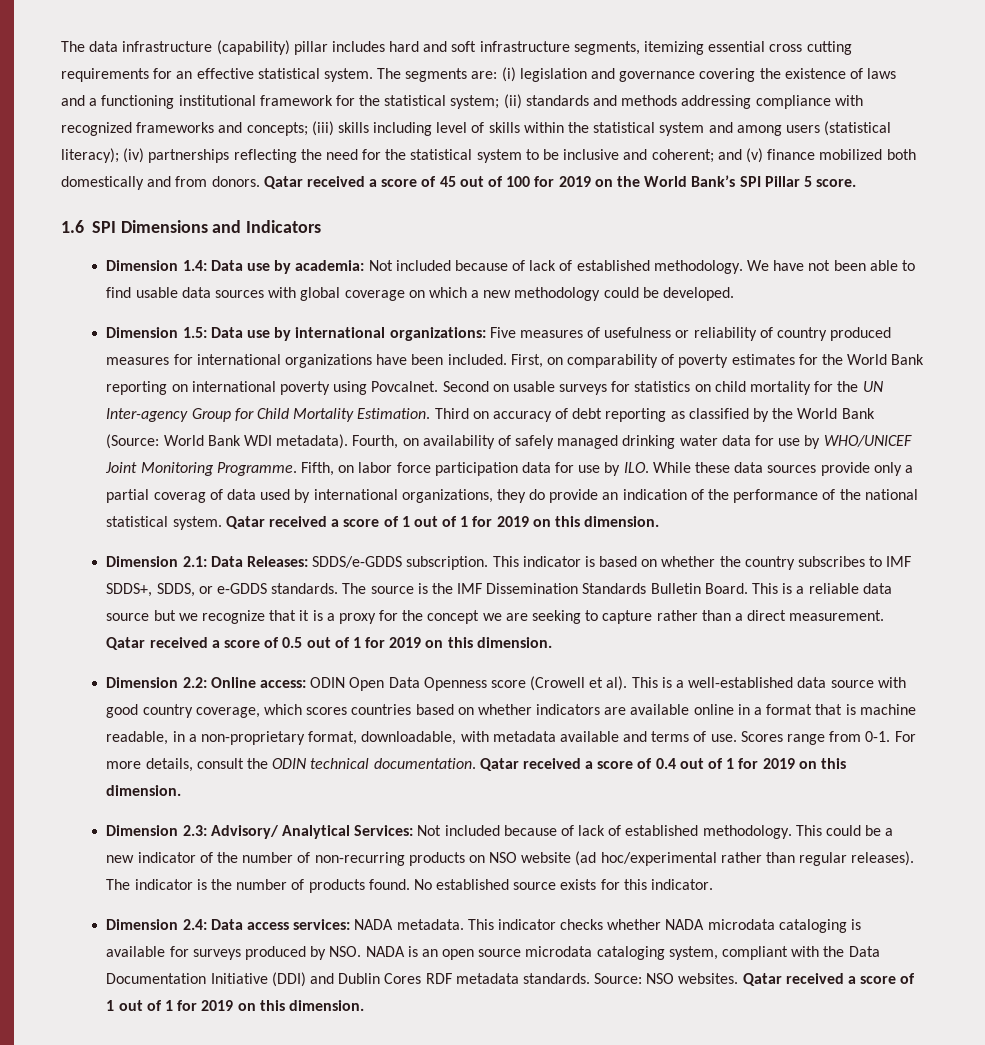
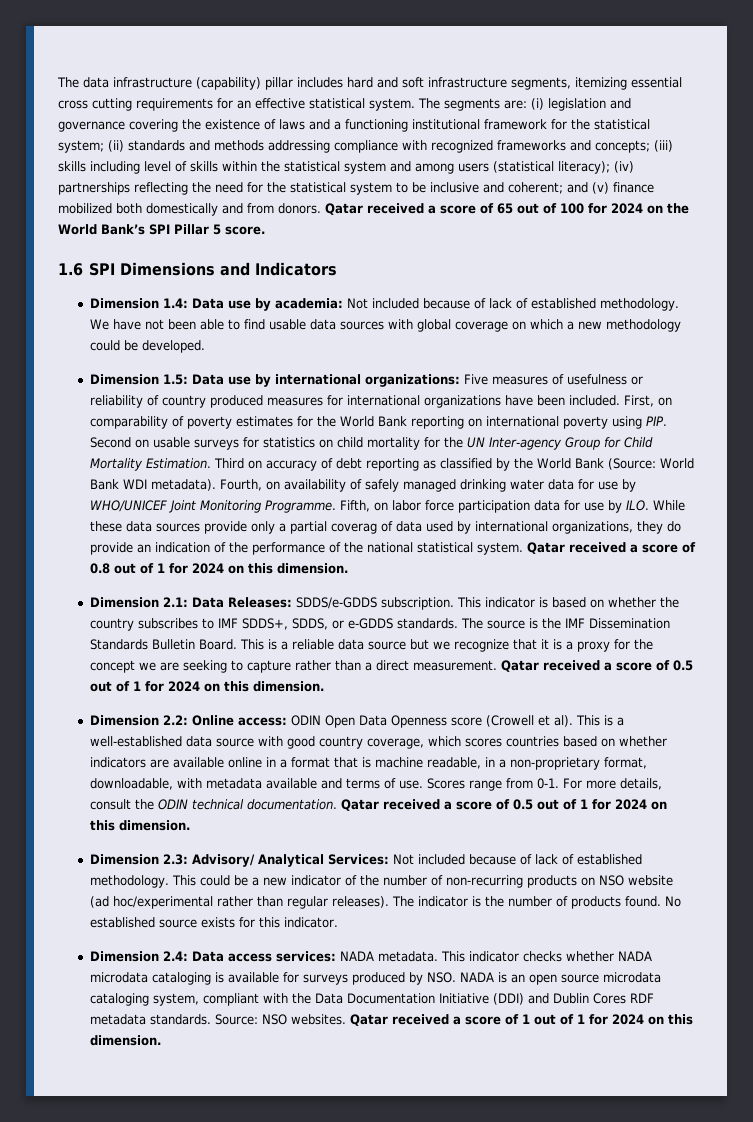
- Qatar received a score of 45 out of 100 for 2019 on the World Bank’s SPI Pillar 5 score.
+ Qatar received a score of 65 out of 100 for 2024 on the World Bank’s SPI Pillar 5 score.
- First, on comparability of poverty estimates for the World Bank reporting on international poverty using Povcalnet. Second on usable surveys for statistics on child mortality for the UN Inter-agency Group for Child Mortality Estimation.
+ First, on comparability of poverty estimates for the World Bank reporting on international poverty using PIP. Second on usable surveys for statistics on child mortality for the UN Inter-agency Group for Child Mortality Estimation.
- Fifth, on labor force participation data for use by ILO. While these data sources provide only a partial coverag of data used by international organizations, they do provide an indication of the performance of the national statistical system. Qatar received a score of 1 out of 1 for 2019 on this dimension.
+ Fifth, on labor force participation data for use by ILO. While these data sources provide only a partial coverag of data used by international organizations, they do provide an indication of the performance of the national statistical system. Qatar received a score of 0.8 out of 1 for 2024 on this dimension.
- This is a reliable data source but we recognize that it is a proxy for the concept we are seeking to capture rather than a direct measurement. Qatar received a score of 0.5 out of 1 for 2019 on this dimension.
+ This is a reliable data source but we recognize that it is a proxy for the concept we are seeking to capture rather than a direct measurement. Qatar received a score of 0.5 out of 1 for 2024 on this dimension.
- For more details, consult the ODIN technical documentation. Qatar received a score of 0.4 out of 1 for 2019 on this dimension.
+ For more details, consult the ODIN technical documentation. Qatar received a score of 0.5 out of 1 for 2024 on this dimension.
- Source: NSO websites. Qatar received a score of 1 out of 1 for 2019 on this dimension.
+ Source: NSO websites. Qatar received a score of 1 out of 1 for 2024 on this dimension.

